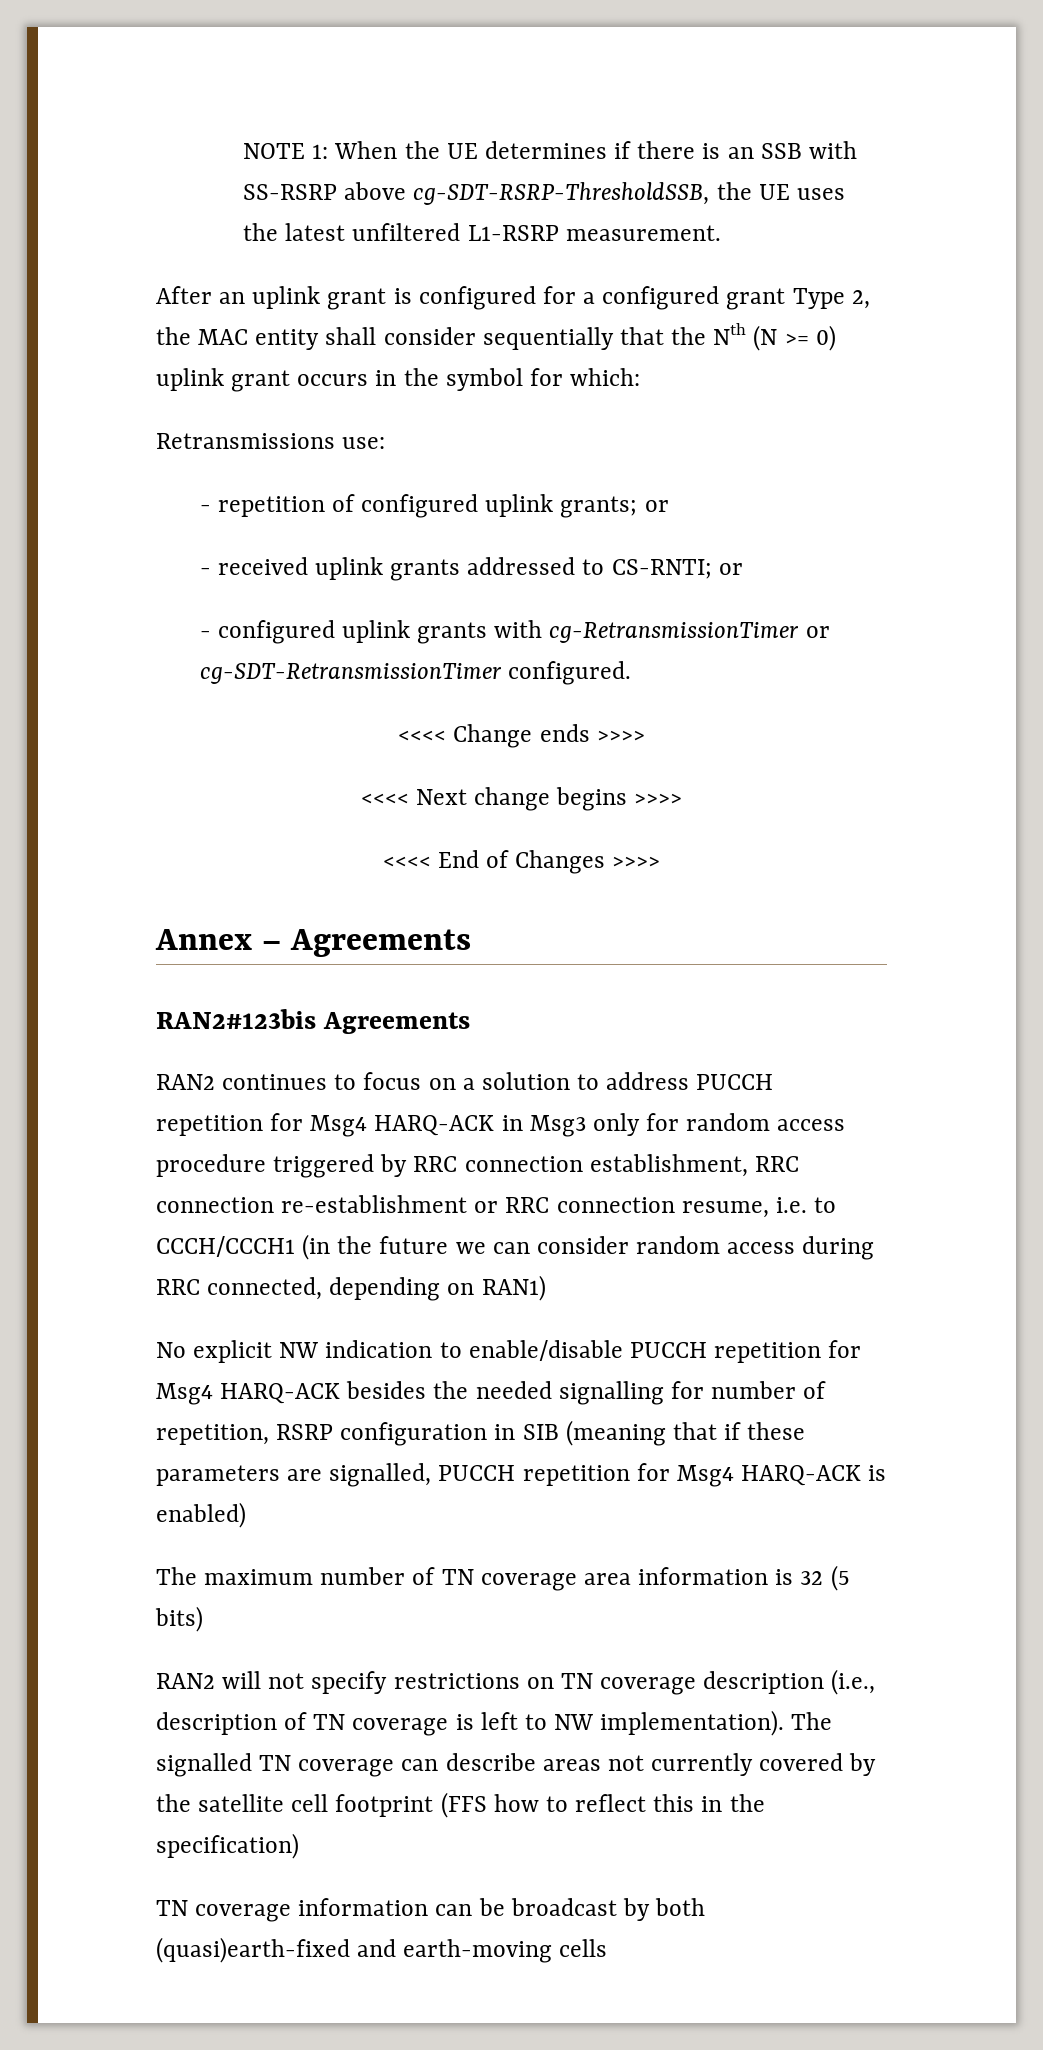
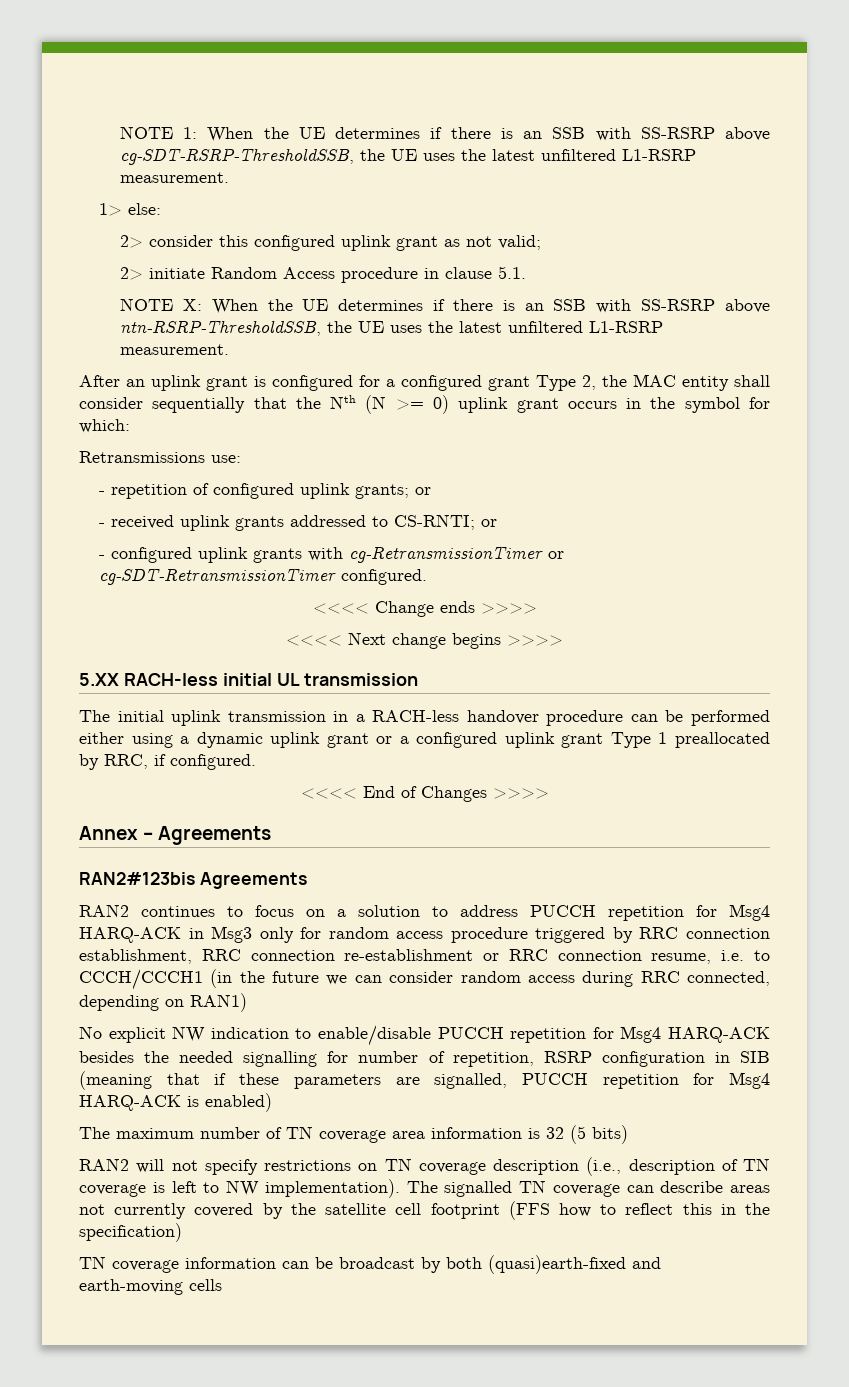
+ 1> else:
+ 2> consider this configured uplink grant as not valid;
+ 2> initiate Random Access procedure in clause 5.1.
+ NOTE X: When the UE determines if there is an SSB with SS-RSRP above ntn-RSRP-ThresholdSSB, the UE uses the latest unfiltered L1-RSRP measurement.
+ 5.XX RACH-less initial UL transmission
+ The initial uplink transmission in a RACH-less handover procedure can be performed either using a dynamic uplink grant or a configured uplink grant Type 1 preallocated by RRC, if configured.

